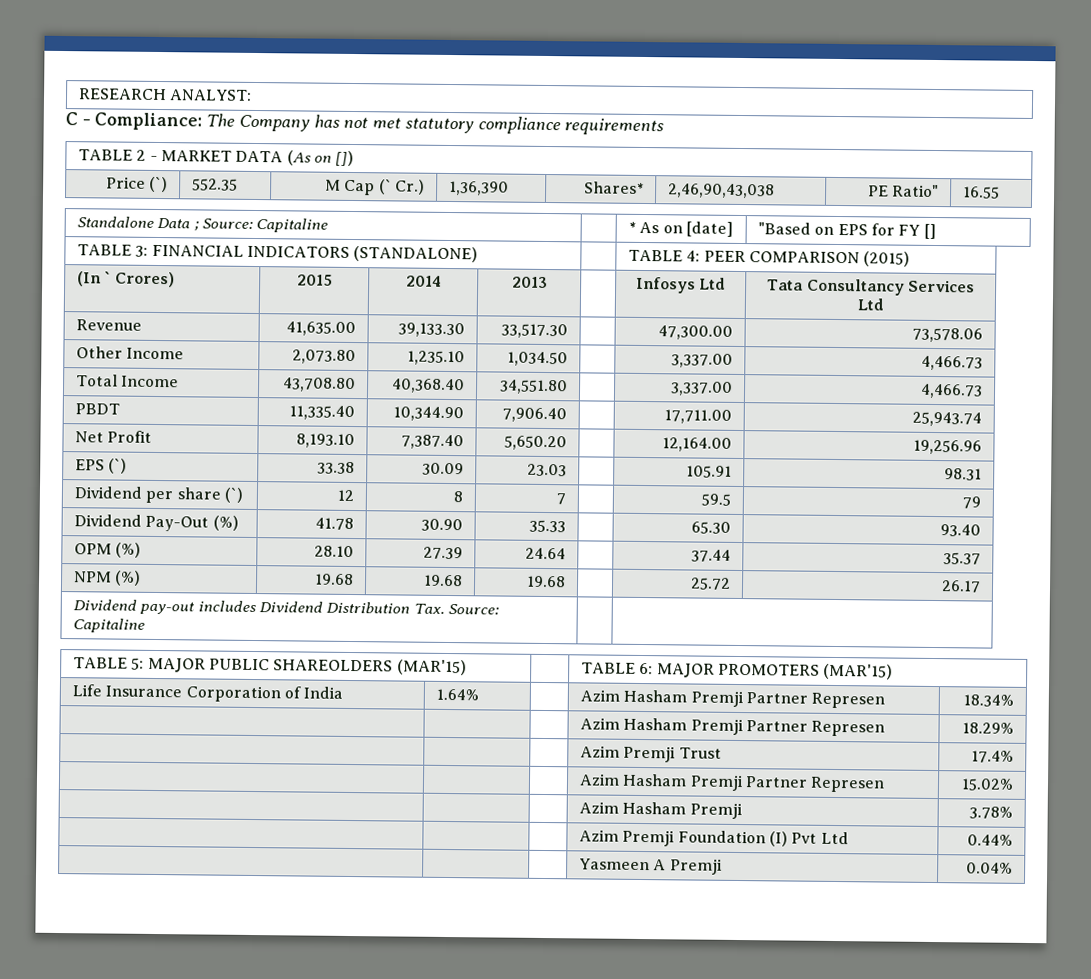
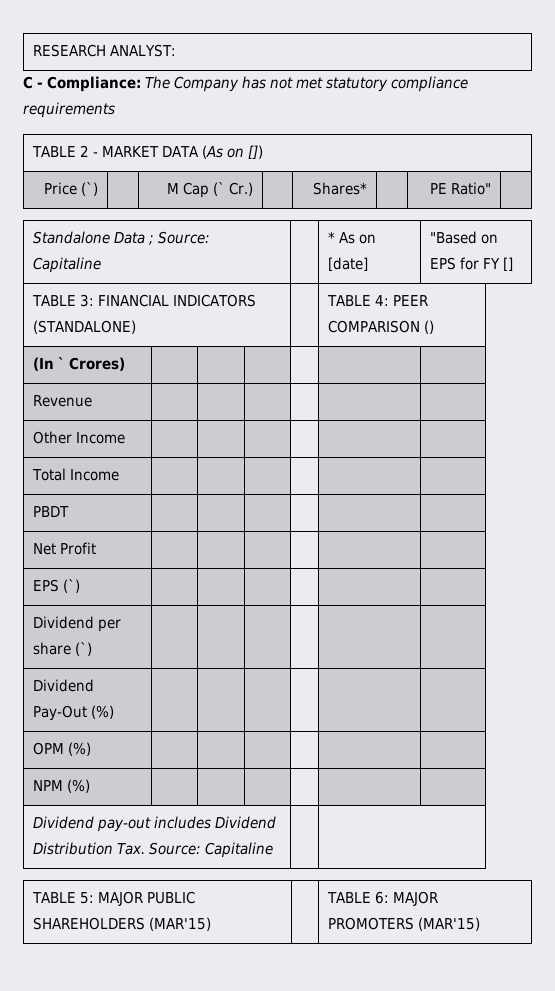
- Price (`) | 552.35 | M Cap (` Cr.) | 1,36,390 | Shares* | 2,46,90,43,038 | PE Ratio" | 16.55
+ Price (`) | | M Cap (` Cr.) | | Shares* | | PE Ratio" |
- TABLE 3: FINANCIAL INDICATORS (STANDALONE) | | TABLE 4: PEER COMPARISON (2015)
+ TABLE 3: FINANCIAL INDICATORS (STANDALONE) | | TABLE 4: PEER COMPARISON ()
- (In ` Crores) | 2015 | 2014 | 2013 | | Infosys Ltd | Tata Consultancy Services Ltd
- Revenue | 41,635.00 | 39,133.30 | 33,517.30 | | 47,300.00 | 73,578.06
- Other Income | 2,073.80 | 1,235.10 | 1,034.50 | | 3,337.00 | 4,466.73
- Total Income | 43,708.80 | 40,368.40 | 34,551.80 | | 3,337.00 | 4,466.73
- PBDT | 11,335.40 | 10,344.90 | 7,906.40 | | 17,711.00 | 25,943.74
- Net Profit | 8,193.10 | 7,387.40 | 5,650.20 | | 12,164.00 | 19,256.96
- EPS (`) | 33.38 | 30.09 | 23.03 | | 105.91 | 98.31
- Dividend per share (`) | 12 | 8 | 7 | | 59.5 | 79
- Dividend Pay-Out (%) | 41.78 | 30.90 | 35.33 | | 65.30 | 93.40
- OPM (%) | 28.10 | 27.39 | 24.64 | | 37.44 | 35.37
- NPM (%) | 19.68 | 19.68 | 19.68 | | 25.72 | 26.17
+ (In ` Crores) | | | | | |
+ Revenue | | | | | |
+ Other Income | | | | | |
+ Total Income | | | | | |
+ PBDT | | | | | |
+ Net Profit | | | | | |
+ EPS (`) | | | | | |
+ Dividend per share (`) | | | | | |
+ Dividend Pay-Out (%) | | | | | |
+ OPM (%) | | | | | |
+ NPM (%) | | | | | |
- TABLE 5: MAJOR PUBLIC SHAREOLDERS (MAR'15) | | TABLE 6: MAJOR PROMOTERS (MAR'15)
+ TABLE 5: MAJOR PUBLIC SHAREHOLDERS (MAR'15) | | TABLE 6: MAJOR PROMOTERS (MAR'15)
- Life Insurance Corporation of India | 1.64% | | Azim Hasham Premji Partner Represen | 18.34%
- | | | Azim Hasham Premji Partner Represen | 18.29%
- | | | Azim Premji Trust | 17.4%
- | | | Azim Hasham Premji Partner Represen | 15.02%
- | | | Azim Hasham Premji | 3.78%
- | | | Azim Premji Foundation (I) Pvt Ltd | 0.44%
- | | | Yasmeen A Premji | 0.04%

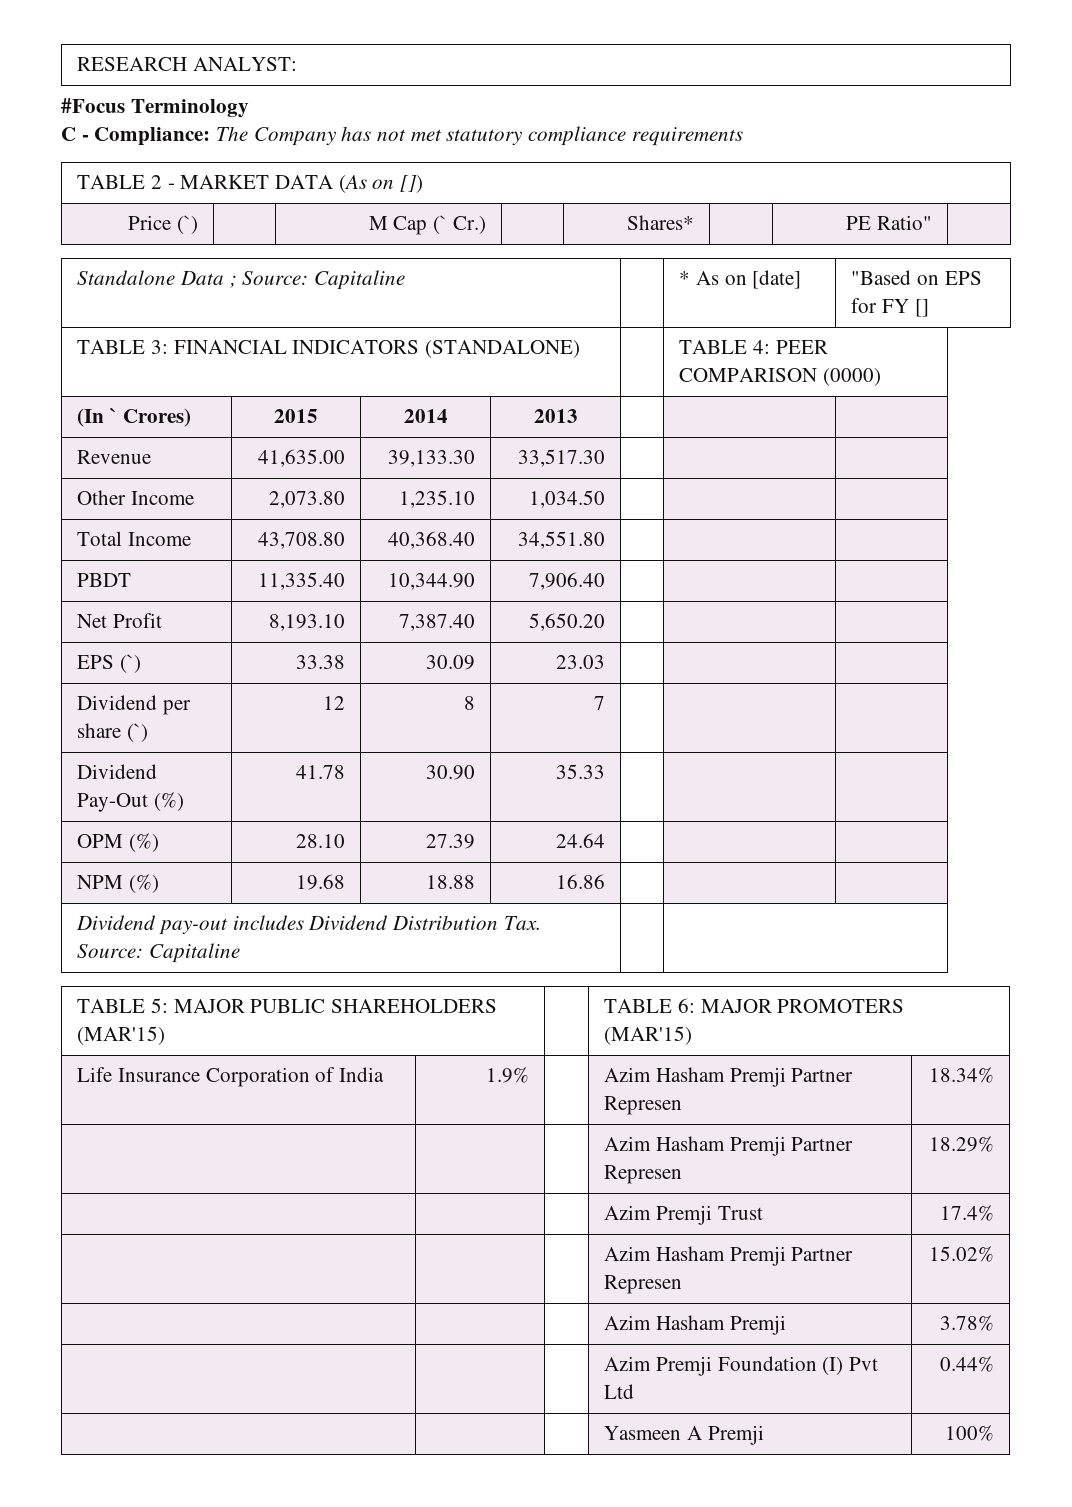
+ #Focus Terminology
- TABLE 3: FINANCIAL INDICATORS (STANDALONE) | | TABLE 4: PEER COMPARISON ()
+ TABLE 3: FINANCIAL INDICATORS (STANDALONE) | | TABLE 4: PEER COMPARISON (0000)
- (In ` Crores) | | | | | |
- Revenue | | | | | |
+ (In ` Crores) | 2015 | 2014 | 2013 | | |
+ Revenue | 41,635.00 | 39,133.30 | 33,517.30 | | |
- Other Income | | | | | |
+ Other Income | 2,073.80 | 1,235.10 | 1,034.50 | | |
- Total Income | | | | | |
- PBDT | | | | | |
+ Total Income | 43,708.80 | 40,368.40 | 34,551.80 | | |
+ PBDT | 11,335.40 | 10,344.90 | 7,906.40 | | |
- Net Profit | | | | | |
+ Net Profit | 8,193.10 | 7,387.40 | 5,650.20 | | |
- EPS (`) | | | | | |
+ EPS (`) | 33.38 | 30.09 | 23.03 | | |
- Dividend per share (`) | | | | | |
+ Dividend per share (`) | 12 | 8 | 7 | | |
- Dividend Pay-Out (%) | | | | | |
+ Dividend Pay-Out (%) | 41.78 | 30.90 | 35.33 | | |
- OPM (%) | | | | | |
+ OPM (%) | 28.10 | 27.39 | 24.64 | | |
- NPM (%) | | | | | |
+ NPM (%) | 19.68 | 18.88 | 16.86 | | |
+ Life Insurance Corporation of India | 1.9% | | Azim Hasham Premji Partner Represen | 18.34%
+ | | | Azim Hasham Premji Partner Represen | 18.29%
+ | | | Azim Premji Trust | 17.4%
+ | | | Azim Hasham Premji Partner Represen | 15.02%
+ | | | Azim Hasham Premji | 3.78%
+ | | | Azim Premji Foundation (I) Pvt Ltd | 0.44%
+ | | | Yasmeen A Premji | 100%

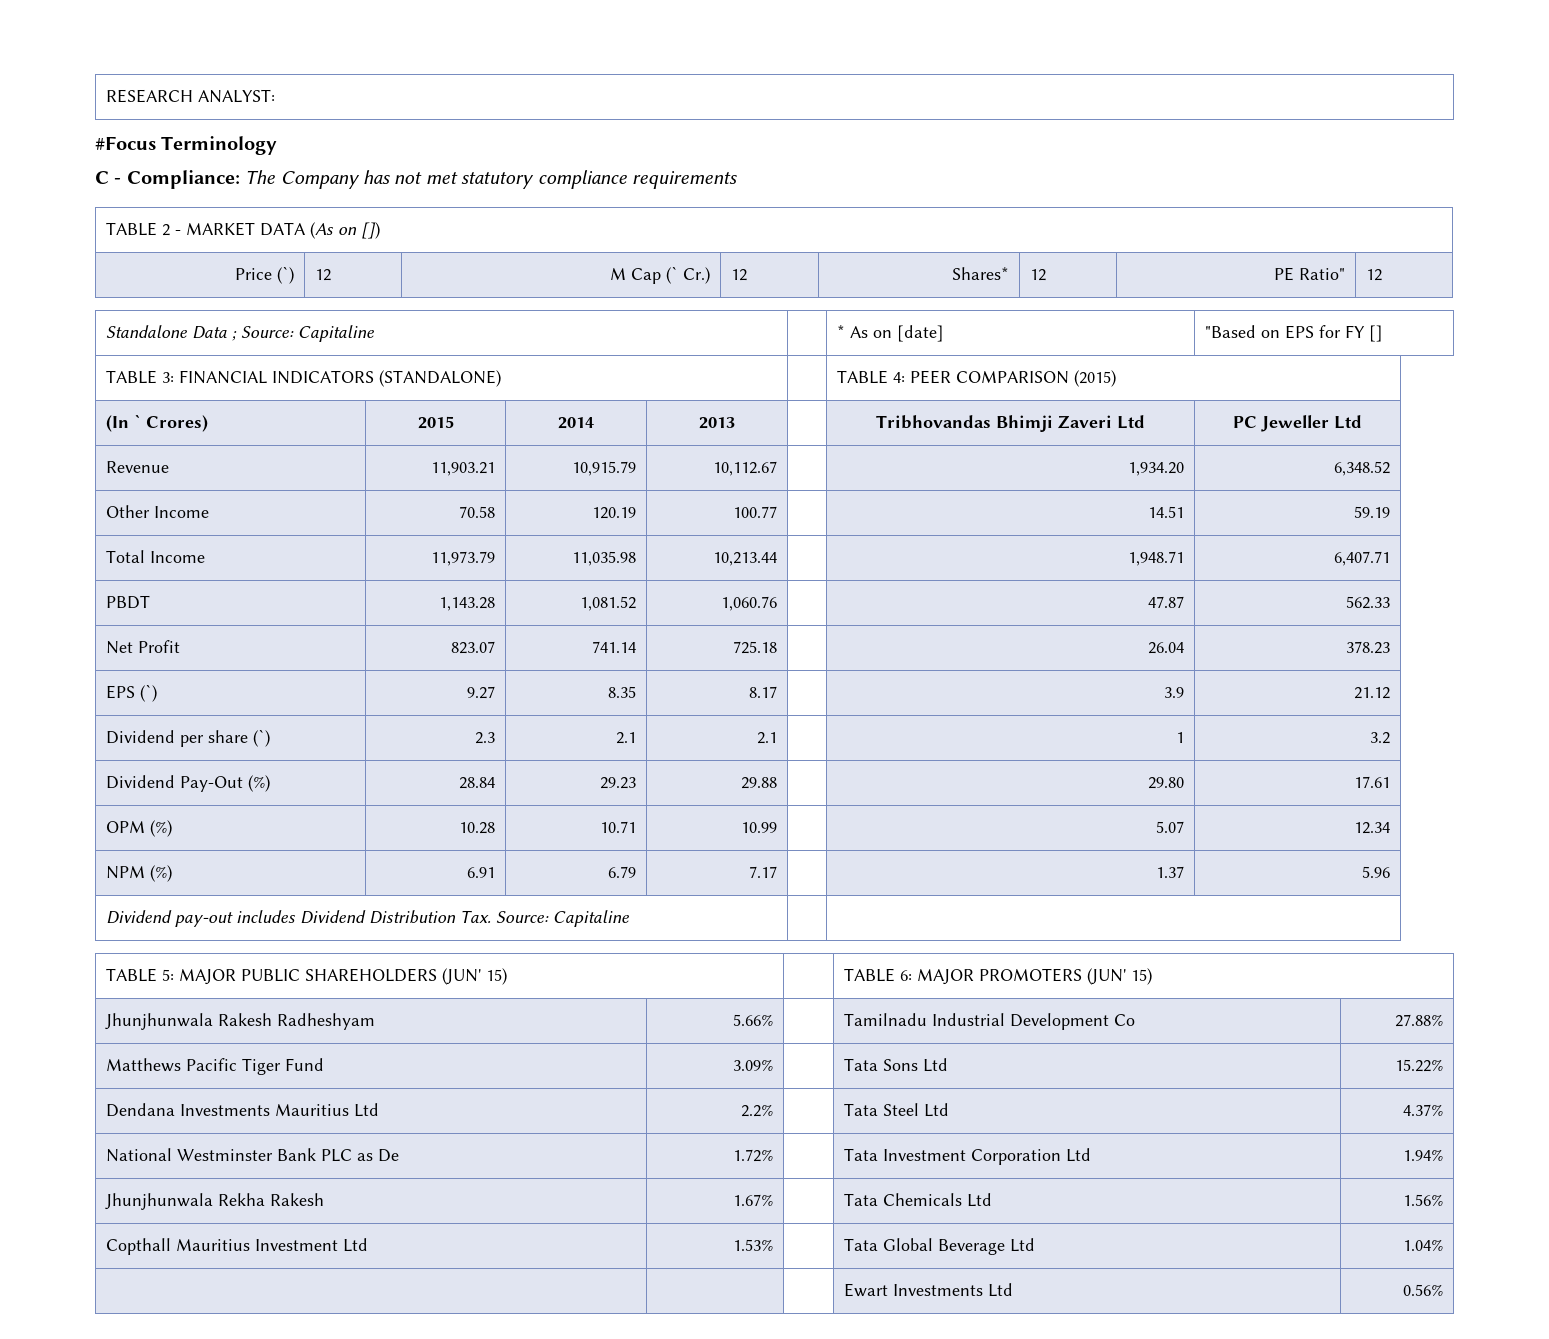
- Price (`) | | M Cap (` Cr.) | | Shares* | | PE Ratio" |
+ Price (`) | 12 | M Cap (` Cr.) | 12 | Shares* | 12 | PE Ratio" | 12
- TABLE 3: FINANCIAL INDICATORS (STANDALONE) | | TABLE 4: PEER COMPARISON (0000)
+ TABLE 3: FINANCIAL INDICATORS (STANDALONE) | | TABLE 4: PEER COMPARISON (2015)
- (In ` Crores) | 2015 | 2014 | 2013 | | |
- Revenue | 41,635.00 | 39,133.30 | 33,517.30 | | |
- Other Income | 2,073.80 | 1,235.10 | 1,034.50 | | |
- Total Income | 43,708.80 | 40,368.40 | 34,551.80 | | |
- PBDT | 11,335.40 | 10,344.90 | 7,906.40 | | |
- Net Profit | 8,193.10 | 7,387.40 | 5,650.20 | | |
- EPS (`) | 33.38 | 30.09 | 23.03 | | |
- Dividend per share (`) | 12 | 8 | 7 | | |
- Dividend Pay-Out (%) | 41.78 | 30.90 | 35.33 | | |
- OPM (%) | 28.10 | 27.39 | 24.64 | | |
- NPM (%) | 19.68 | 18.88 | 16.86 | | |
+ (In ` Crores) | 2015 | 2014 | 2013 | | Tribhovandas Bhimji Zaveri Ltd | PC Jeweller Ltd
+ Revenue | 11,903.21 | 10,915.79 | 10,112.67 | | 1,934.20 | 6,348.52
+ Other Income | 70.58 | 120.19 | 100.77 | | 14.51 | 59.19
+ Total Income | 11,973.79 | 11,035.98 | 10,213.44 | | 1,948.71 | 6,407.71
+ PBDT | 1,143.28 | 1,081.52 | 1,060.76 | | 47.87 | 562.33
+ Net Profit | 823.07 | 741.14 | 725.18 | | 26.04 | 378.23
+ EPS (`) | 9.27 | 8.35 | 8.17 | | 3.9 | 21.12
+ Dividend per share (`) | 2.3 | 2.1 | 2.1 | | 1 | 3.2
+ Dividend Pay-Out (%) | 28.84 | 29.23 | 29.88 | | 29.80 | 17.61
+ OPM (%) | 10.28 | 10.71 | 10.99 | | 5.07 | 12.34
+ NPM (%) | 6.91 | 6.79 | 7.17 | | 1.37 | 5.96
- TABLE 5: MAJOR PUBLIC SHAREHOLDERS (MAR'15) | | TABLE 6: MAJOR PROMOTERS (MAR'15)
- Life Insurance Corporation of India | 1.9% | | Azim Hasham Premji Partner Represen | 18.34%
- | | | Azim Hasham Premji Partner Represen | 18.29%
- | | | Azim Premji Trust | 17.4%
- | | | Azim Hasham Premji Partner Represen | 15.02%
- | | | Azim Hasham Premji | 3.78%
- | | | Azim Premji Foundation (I) Pvt Ltd | 0.44%
- | | | Yasmeen A Premji | 100%
+ TABLE 5: MAJOR PUBLIC SHAREHOLDERS (JUN' 15) | | TABLE 6: MAJOR PROMOTERS (JUN' 15)
+ Jhunjhunwala Rakesh Radheshyam | 5.66% | | Tamilnadu Industrial Development Co | 27.88%
+ Matthews Pacific Tiger Fund | 3.09% | | Tata Sons Ltd | 15.22%
+ Dendana Investments Mauritius Ltd | 2.2% | | Tata Steel Ltd | 4.37%
+ National Westminster Bank PLC as De | 1.72% | | Tata Investment Corporation Ltd | 1.94%
+ Jhunjhunwala Rekha Rakesh | 1.67% | | Tata Chemicals Ltd | 1.56%
+ Copthall Mauritius Investment Ltd | 1.53% | | Tata Global Beverage Ltd | 1.04%
+ | | | Ewart Investments Ltd | 0.56%

